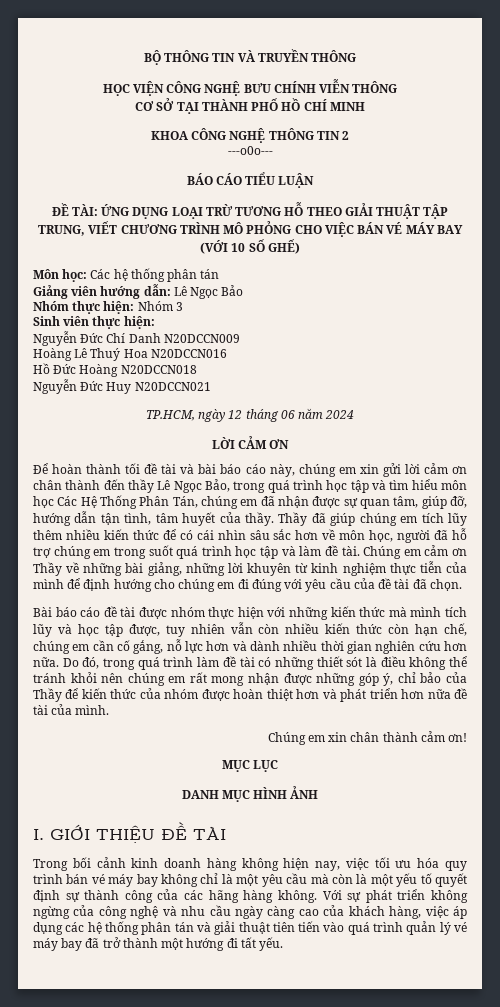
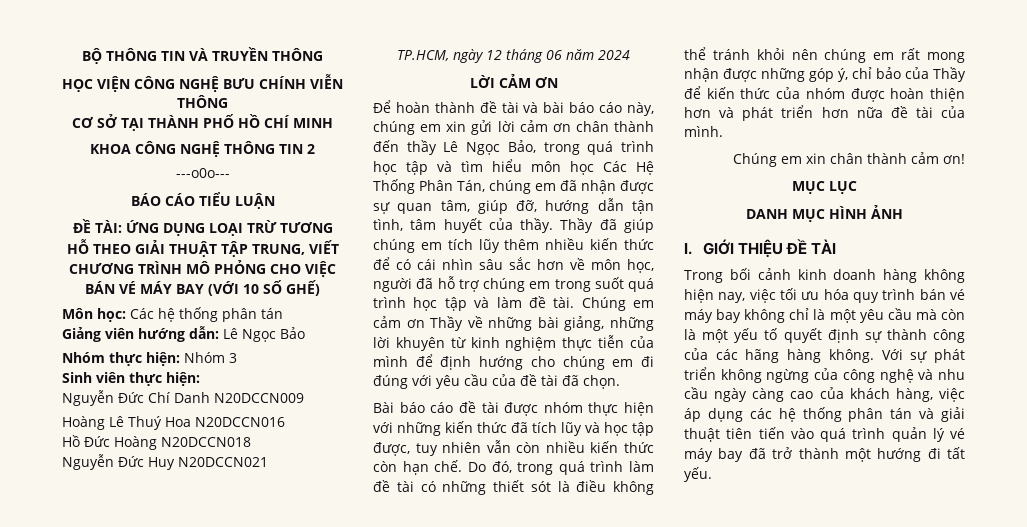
- Để hoàn thành tối đề tài và bài báo cáo này, chúng em xin gửi lời cảm ơn chân thành đến thầy Lê Ngọc Bảo, trong quá trình học tập và tìm hiểu môn học Các Hệ Thống Phân Tán, chúng em đã nhận được sự quan tâm, giúp đỡ, hướng dẫn tận tình, tâm huyết của thầy.
+ Để hoàn thành đề tài và bài báo cáo này, chúng em xin gửi lời cảm ơn chân thành đến thầy Lê Ngọc Bảo, trong quá trình học tập và tìm hiểu môn học Các Hệ Thống Phân Tán, chúng em đã nhận được sự quan tâm, giúp đỡ, hướng dẫn tận tình, tâm huyết của thầy.
- Bài báo cáo đề tài được nhóm thực hiện với những kiến thức mà mình tích lũy và học tập được, tuy nhiên vẫn còn nhiều kiến thức còn hạn chế, chúng em cần cố gắng, nỗ lực hơn và dành nhiều thời gian nghiên cứu hơn nữa.
+ Bài báo cáo đề tài được nhóm thực hiện với những kiến thức đã tích lũy và học tập được, tuy nhiên vẫn còn nhiều kiến thức còn hạn chế.
- Do đó, trong quá trình làm đề tài có những thiết sót là điều không thể tránh khỏi nên chúng em rất mong nhận được những góp ý, chỉ bảo của Thầy để kiến thức của nhóm được hoàn thiệt hơn và phát triển hơn nữa đề tài của mình.
+ Do đó, trong quá trình làm đề tài có những thiết sót là điều không thể tránh khỏi nên chúng em rất mong nhận được những góp ý, chỉ bảo của Thầy để kiến thức của nhóm được hoàn thiện hơn và phát triển hơn nữa đề tài của mình.

